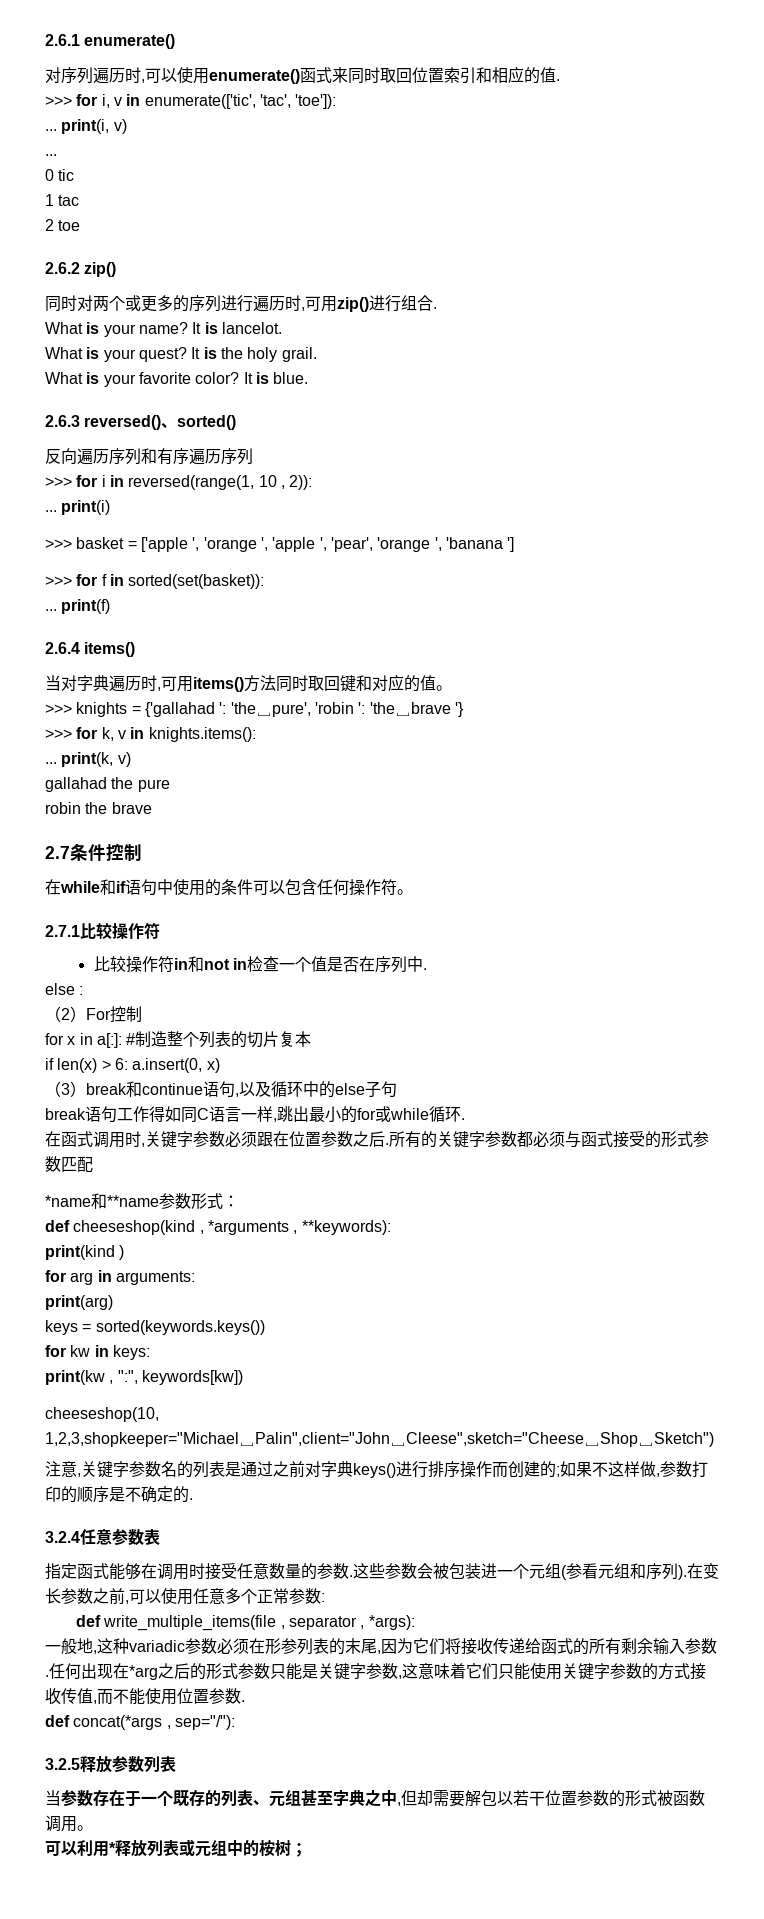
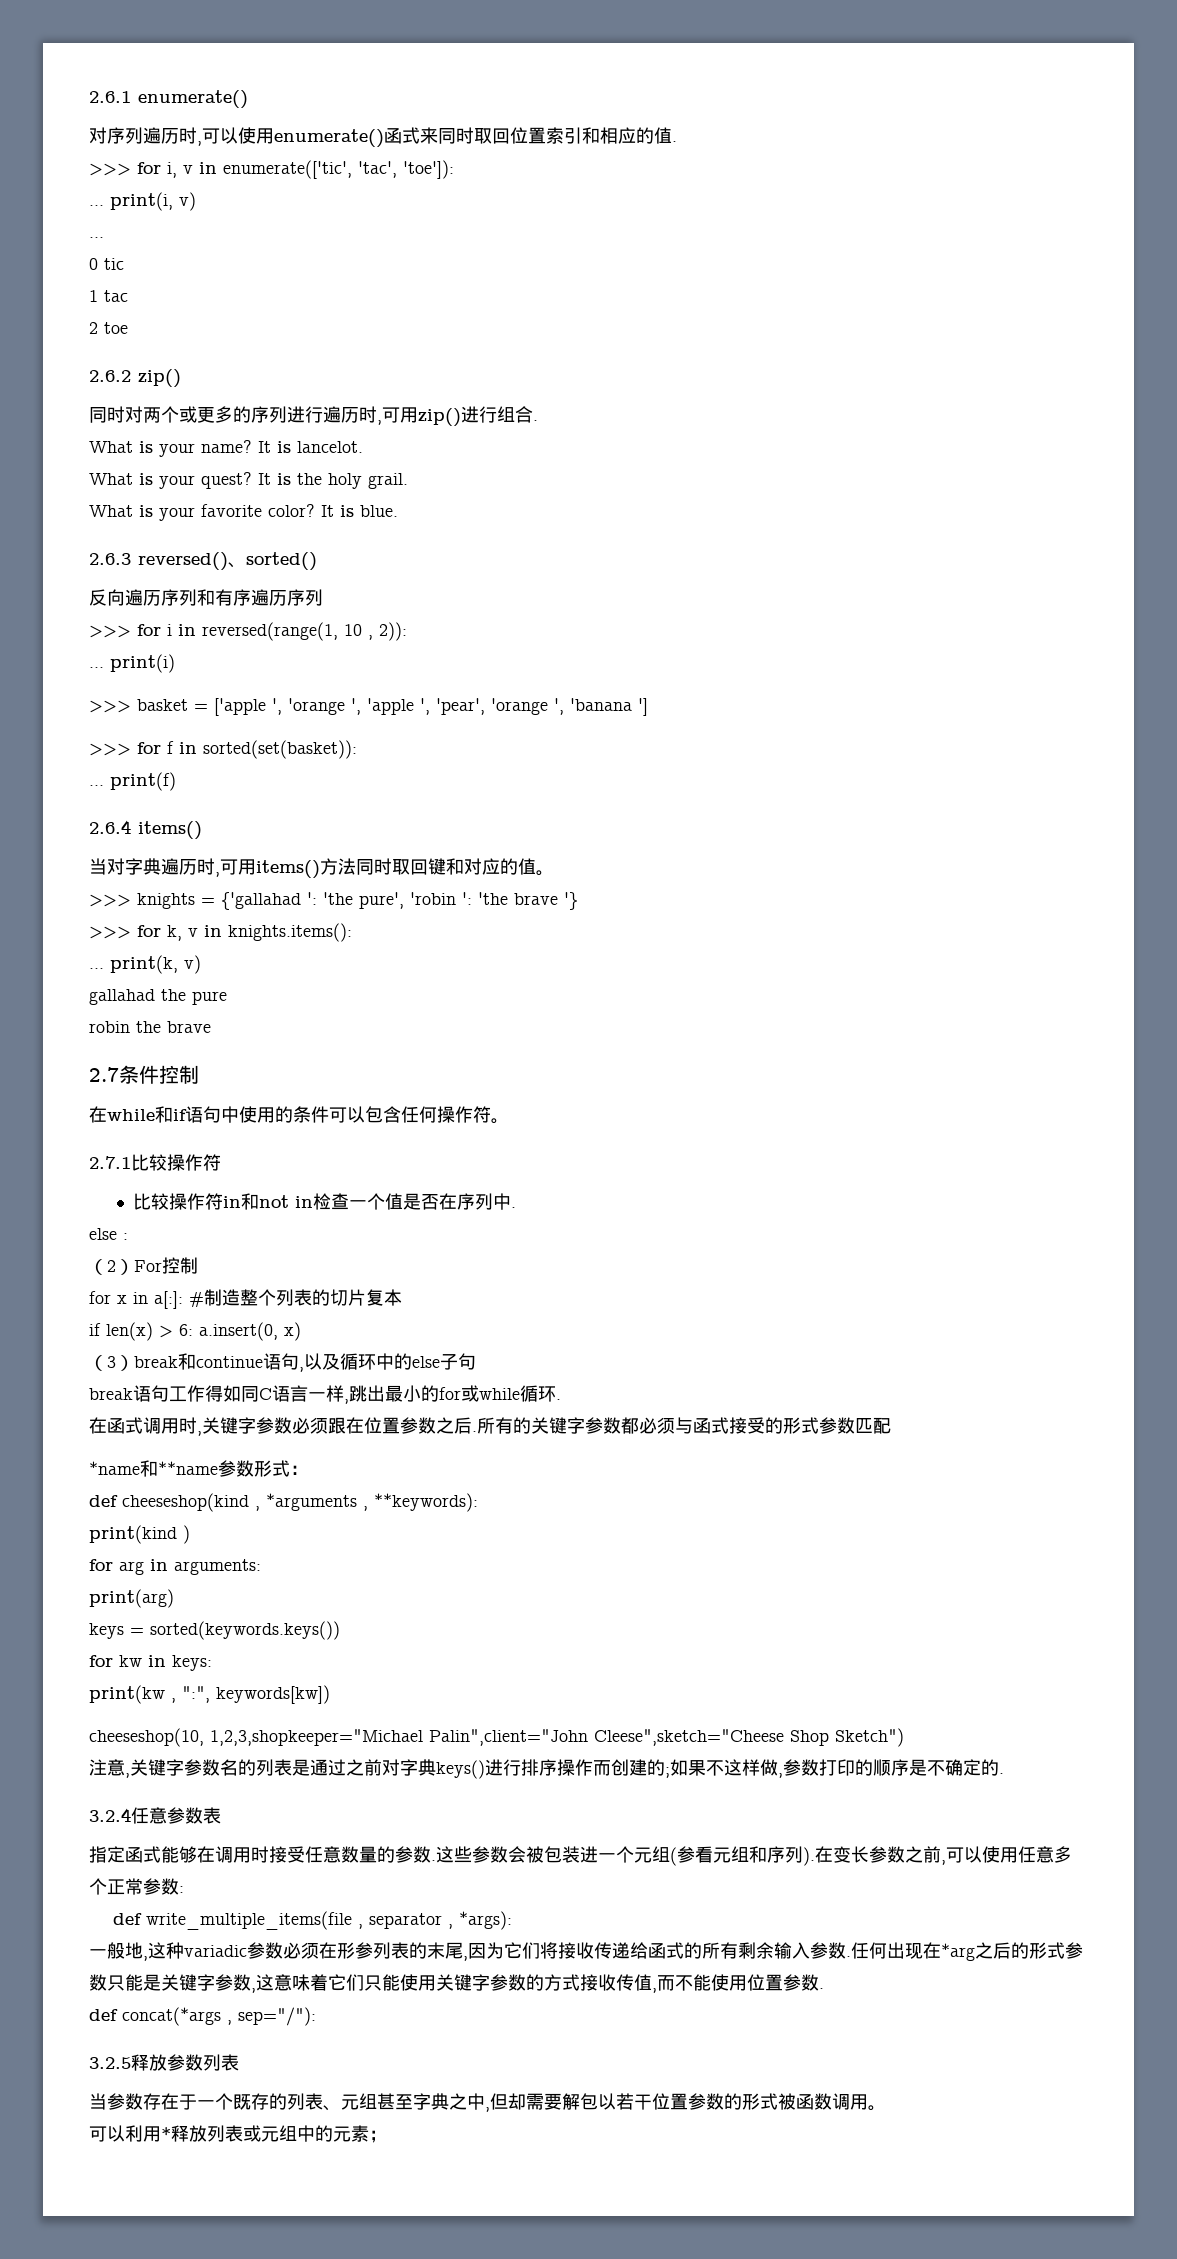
- >>> knights = {'gallahad ': 'the␣pure', 'robin ': 'the␣brave '}
+ >>> knights = {'gallahad ': 'the pure', 'robin ': 'the brave '}
- cheeseshop(10, 1,2,3,shopkeeper="Michael␣Palin",client="John␣Cleese",sketch="Cheese␣Shop␣Sketch")
+ cheeseshop(10, 1,2,3,shopkeeper="Michael Palin",client="John Cleese",sketch="Cheese Shop Sketch")
- 可以利用*释放列表或元组中的桉树；
+ 可以利用*释放列表或元组中的元素；

